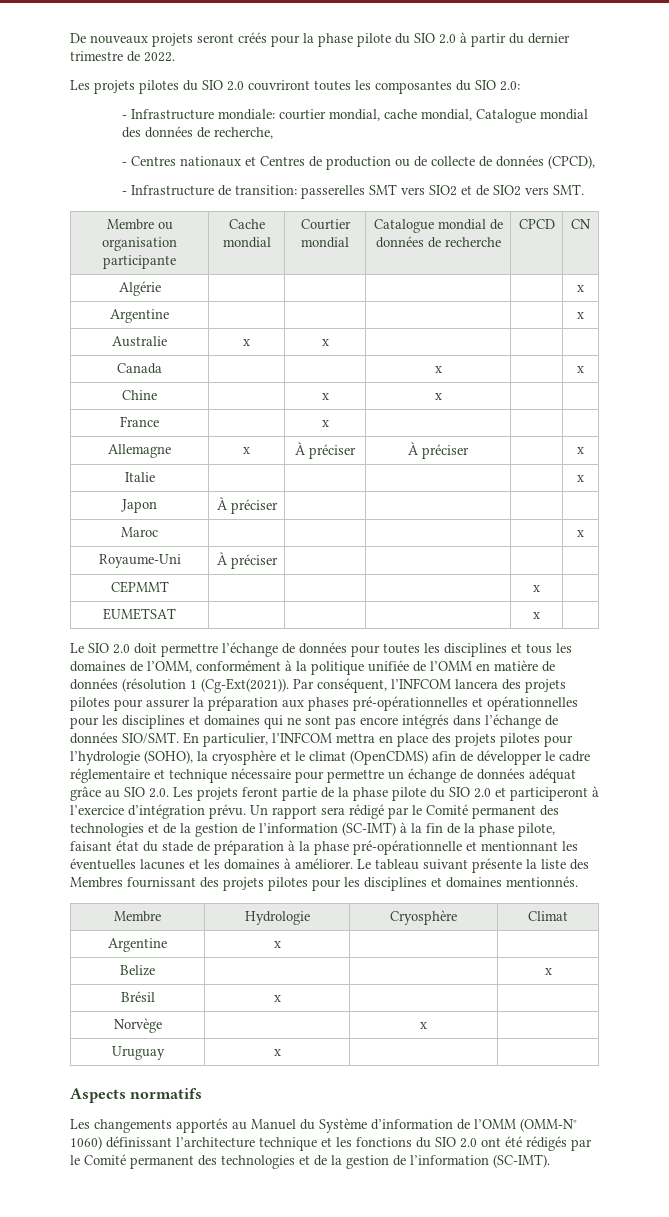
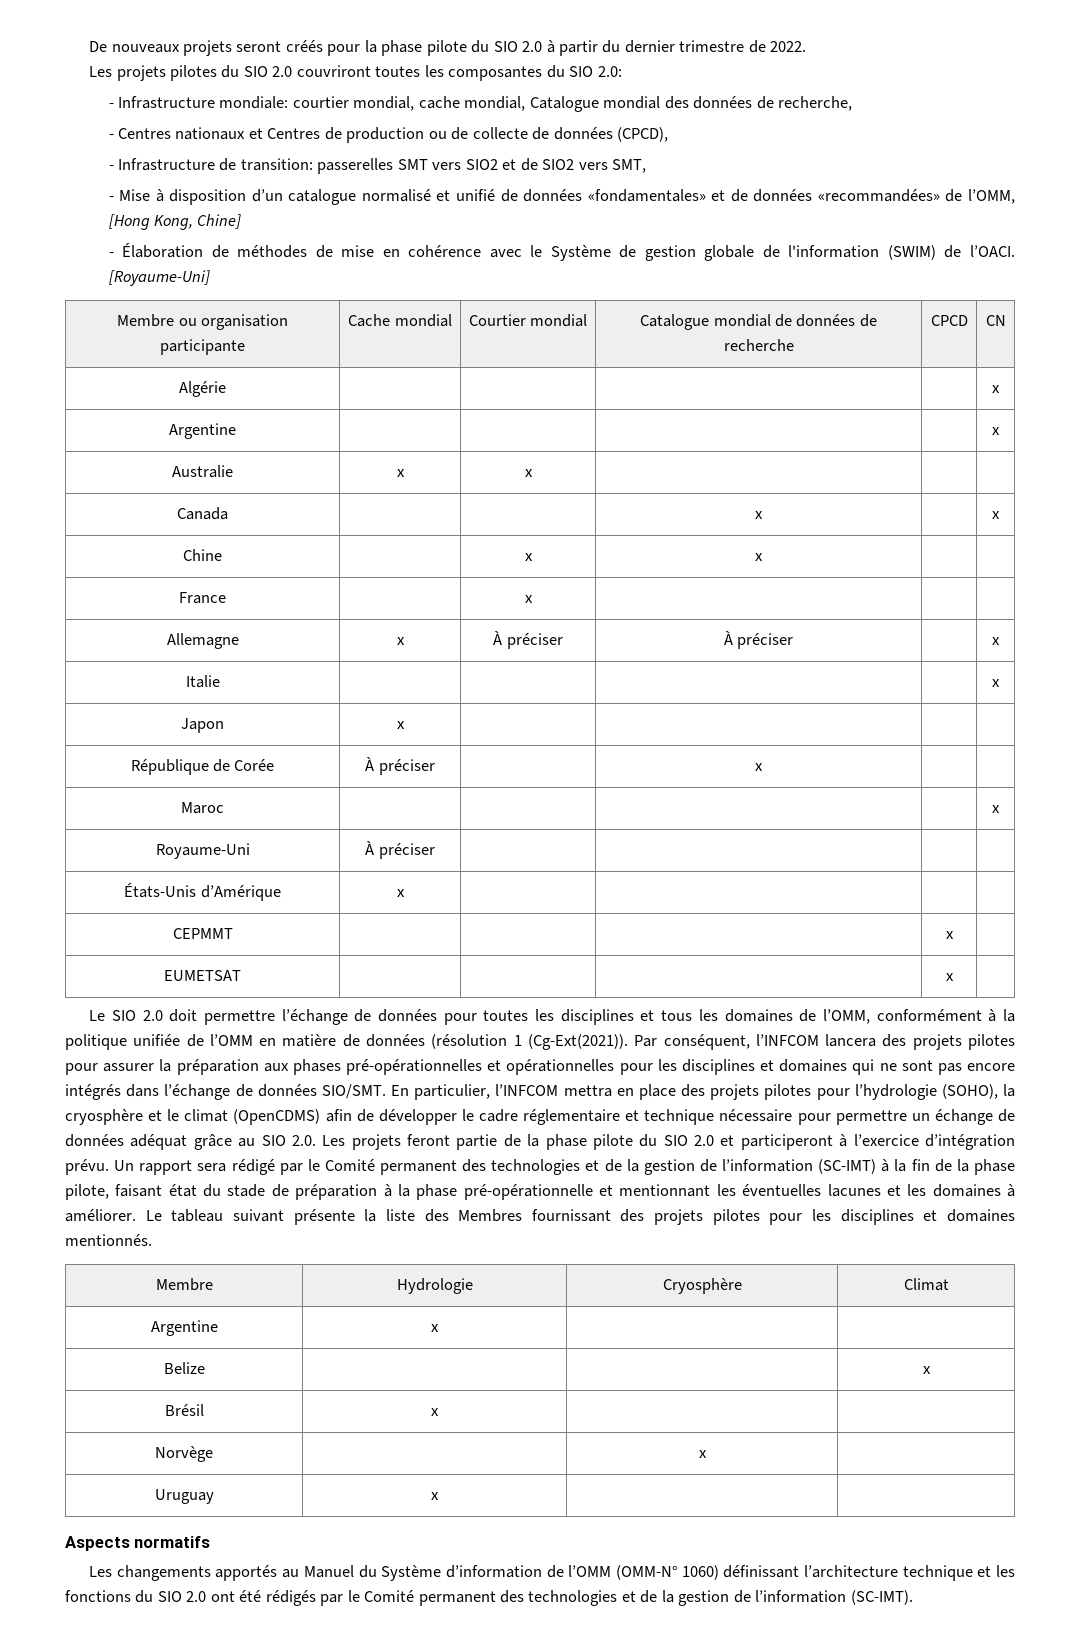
- - Infrastructure de transition: passerelles SMT vers SIO2 et de SIO2 vers SMT.
+ - Infrastructure de transition: passerelles SMT vers SIO2 et de SIO2 vers SMT,
+ - Mise à disposition d’un catalogue normalisé et unifié de données «fondamentales» et de données «recommandées» de l’OMM, [Hong Kong, Chine]
+ - Élaboration de méthodes de mise en cohérence avec le Système de gestion globale de l'information (SWIM) de l’OACI. [Royaume-Uni]
- Japon | À préciser | | | |
+ Japon | x | | | |
+ République de Corée | À préciser | | x | |
+ États-Unis d’Amérique | x | | | |

